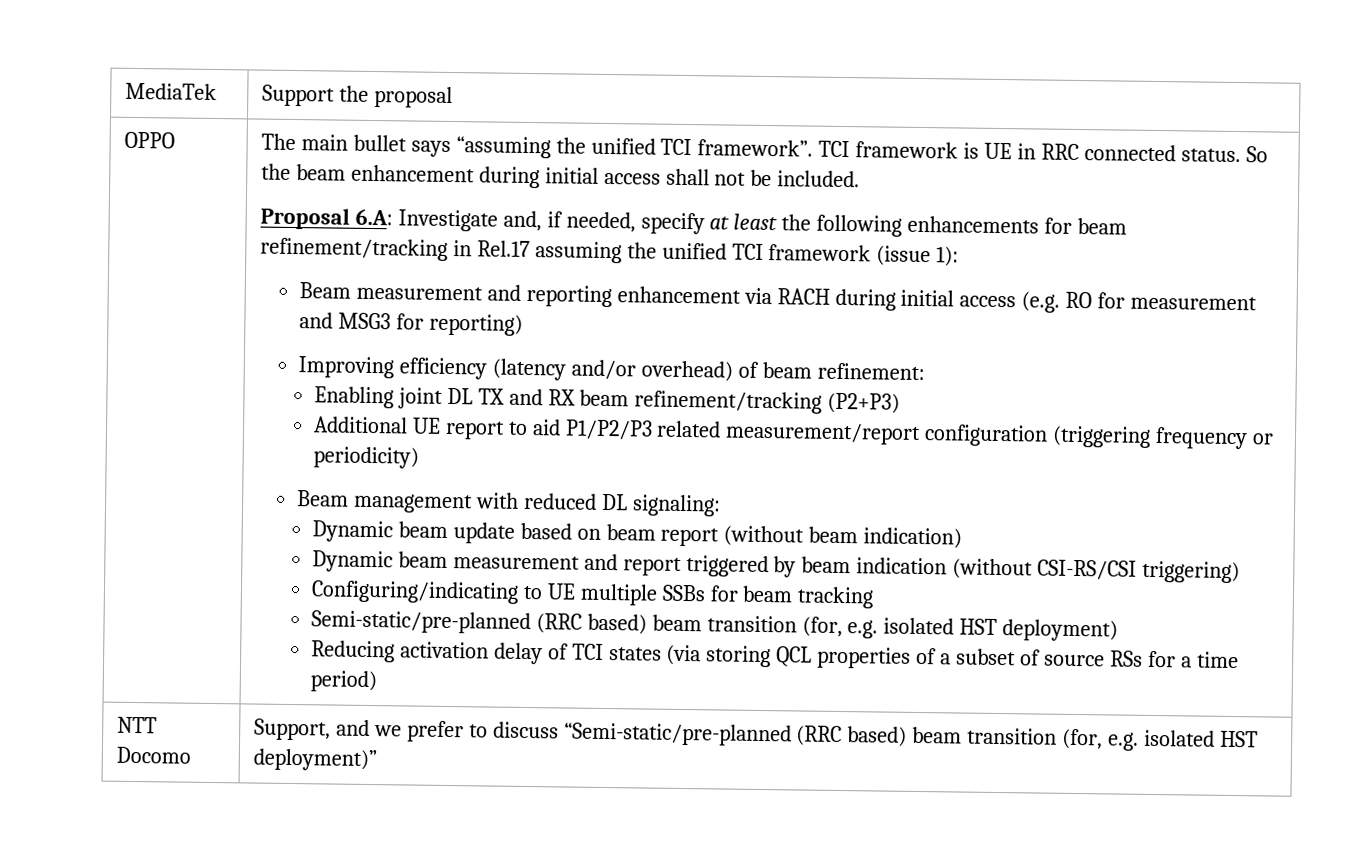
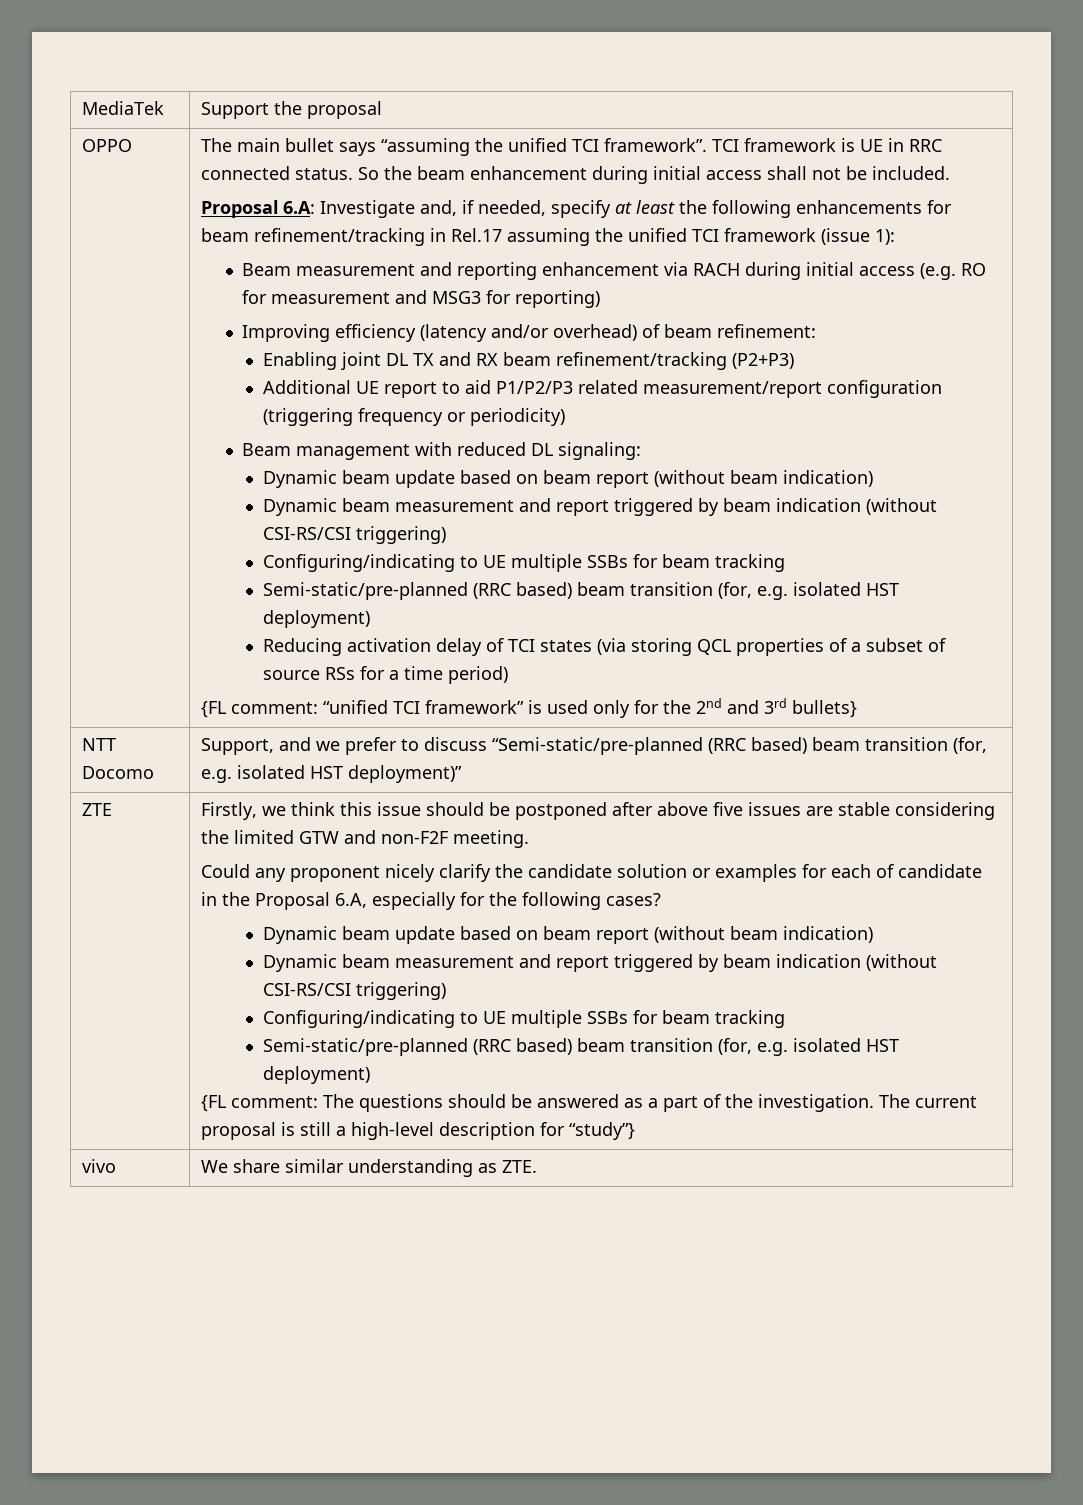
+ {FL comment: “unified TCI framework” is used only for the 2nd and 3rd bullets}
+ ZTE | Firstly, we think this issue should be postponed after above five issues are stable considering the limited GTW and non-F2F meeting.
+ Could any proponent nicely clarify the candidate solution or examples for each of candidate in the Proposal 6.A, especially for the following cases?
+ Dynamic beam update based on beam report (without beam indication)
+ Dynamic beam measurement and report triggered by beam indication (without CSI-RS/CSI triggering)
+ Configuring/indicating to UE multiple SSBs for beam tracking
+ Semi-static/pre-planned (RRC based) beam transition (for, e.g. isolated HST deployment)
+ {FL comment: The questions should be answered as a part of the investigation. The current proposal is still a high-level description for “study”}
+ vivo | We share similar understanding as ZTE.

